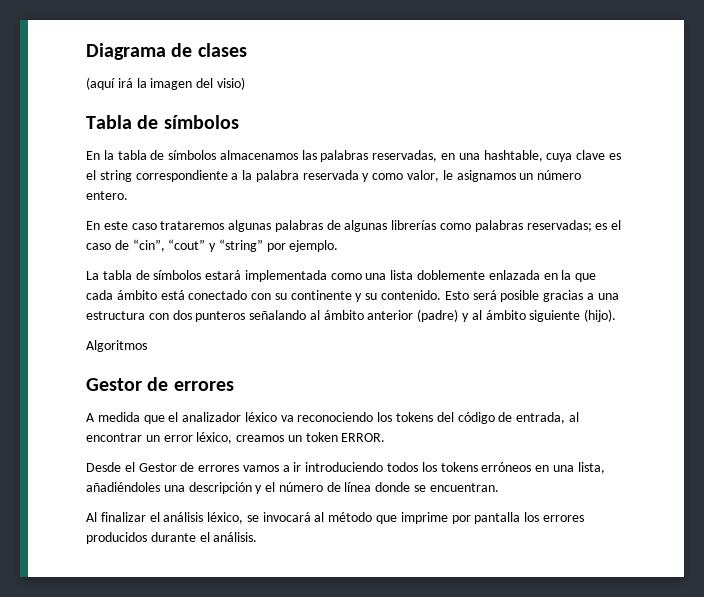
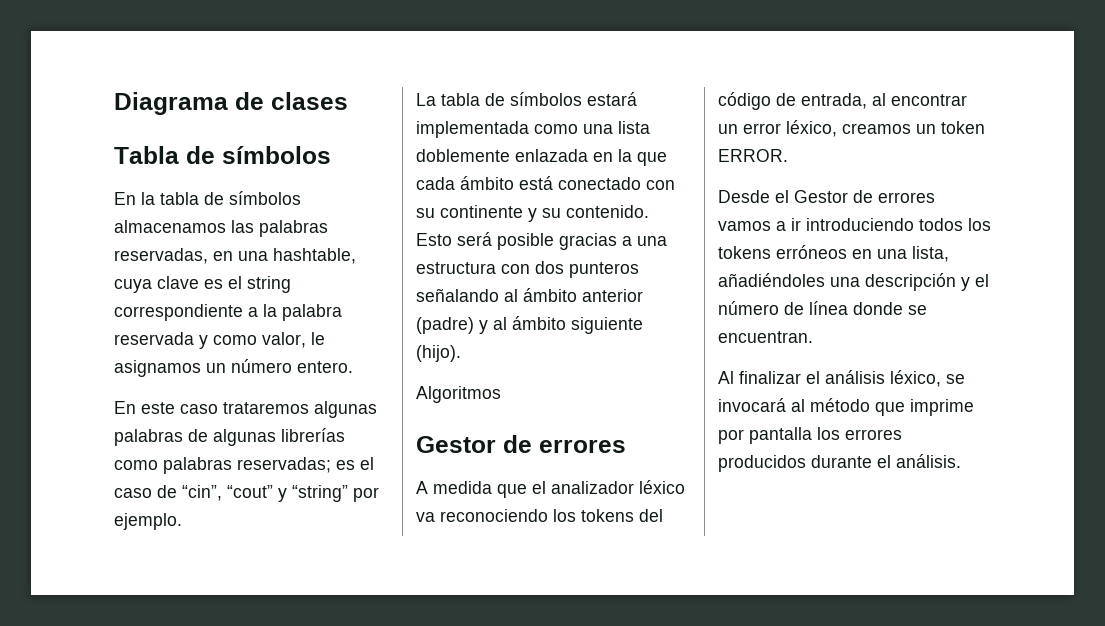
- (aquí irá la imagen del visio)

